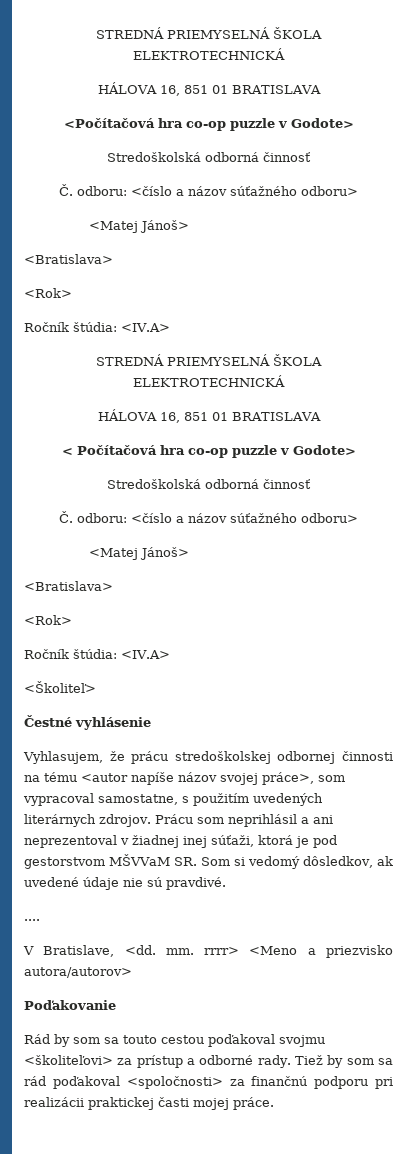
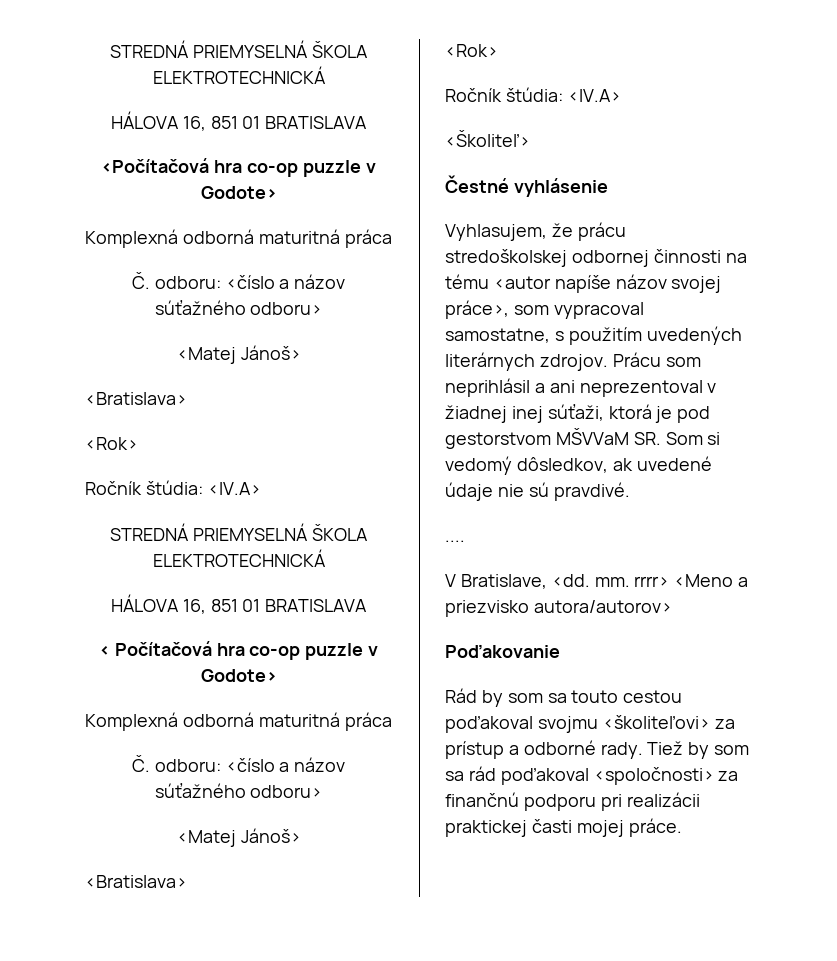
  <Počítačová hra co-op puzzle v Godote>
- Stredoškolská odborná činnosť
+ Komplexná odborná maturitná práca
  < Počítačová hra co-op puzzle v Godote>
- Stredoškolská odborná činnosť
+ Komplexná odborná maturitná práca

